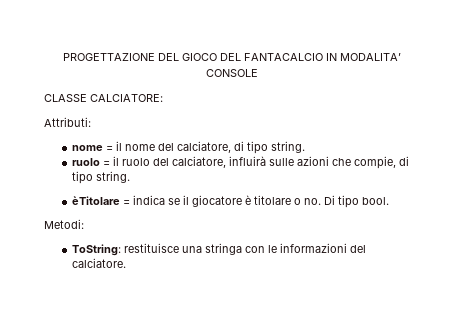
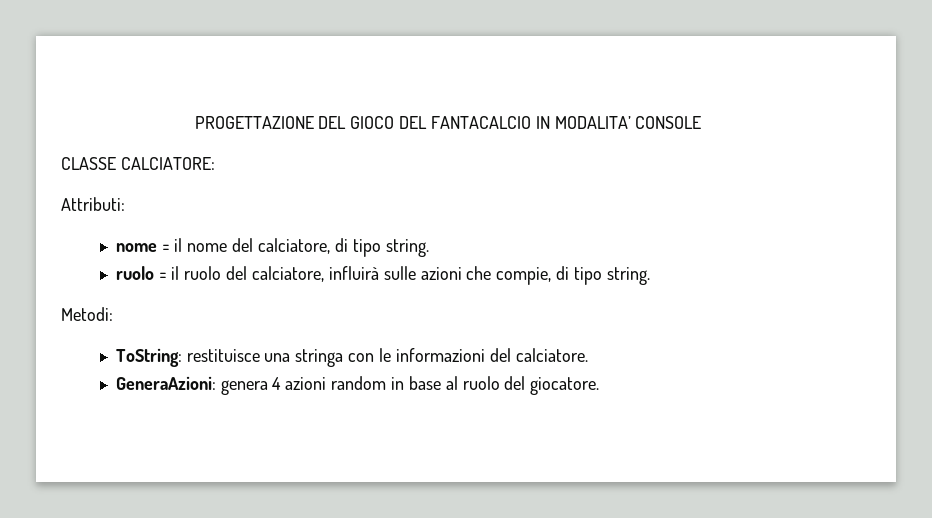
- èTitolare = indica se il giocatore è titolare o no. Di tipo bool.
+ GeneraAzioni: genera 4 azioni random in base al ruolo del giocatore.

